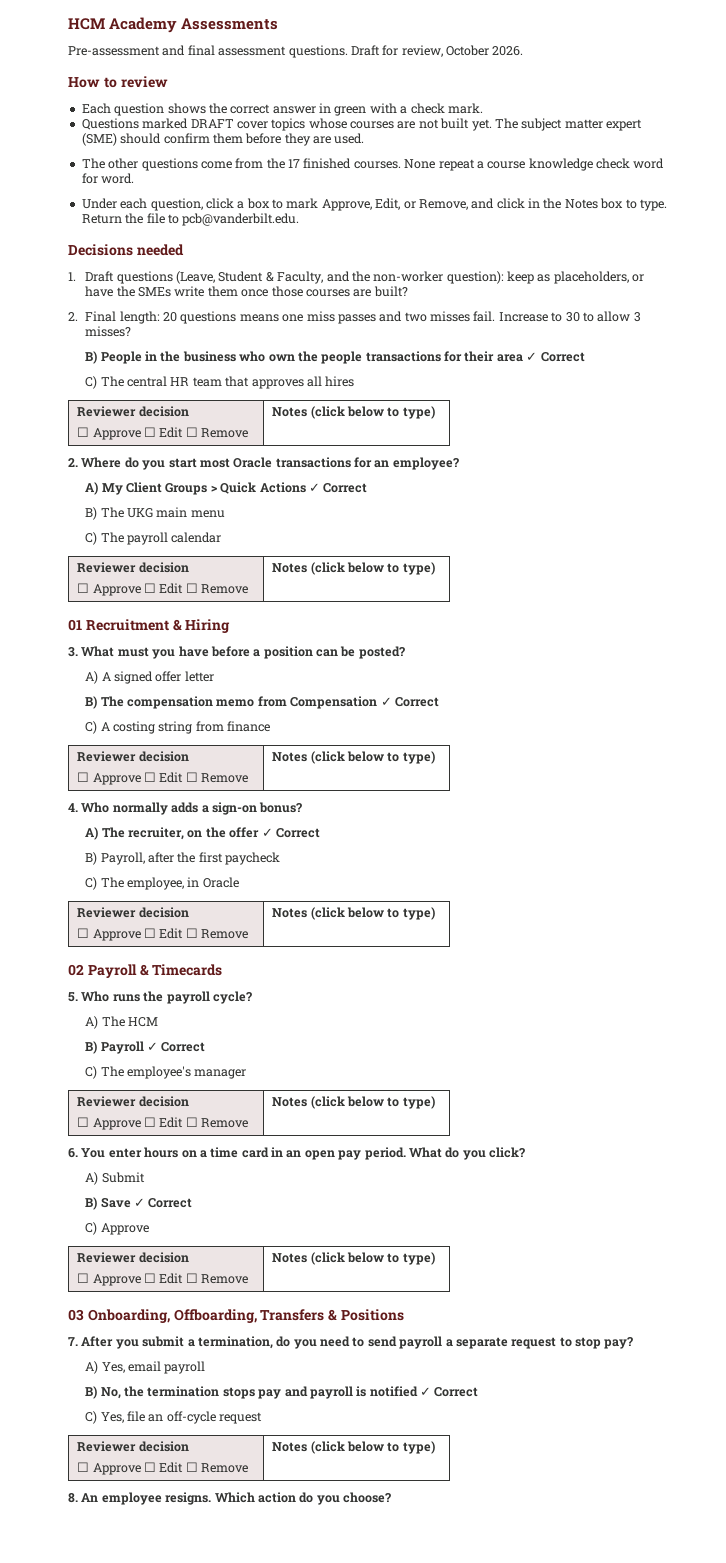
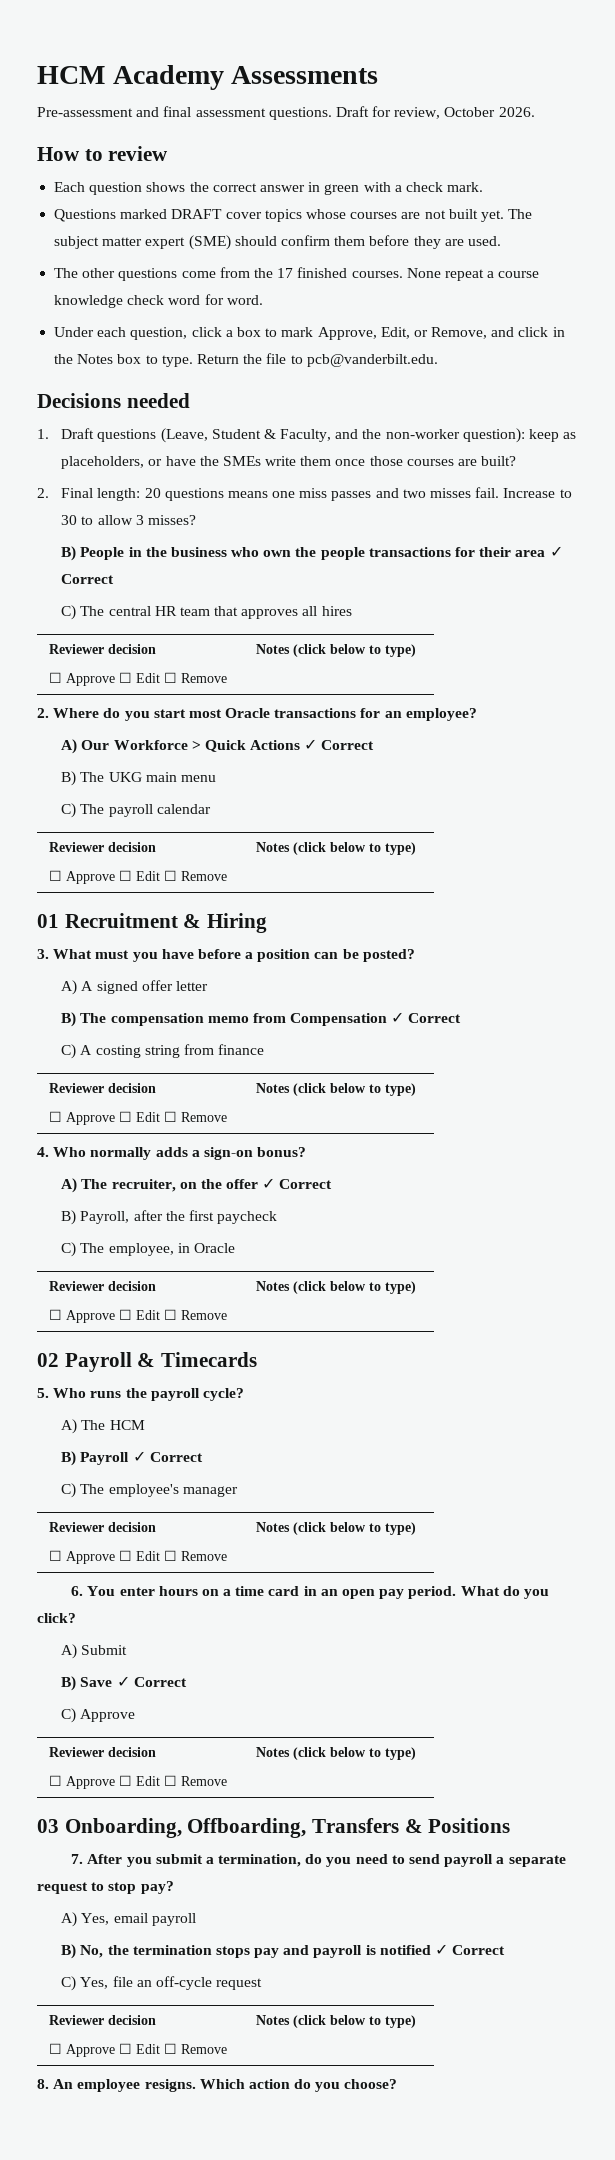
- A) My Client Groups > Quick Actions ✓ Correct
+ A) Our Workforce > Quick Actions ✓ Correct

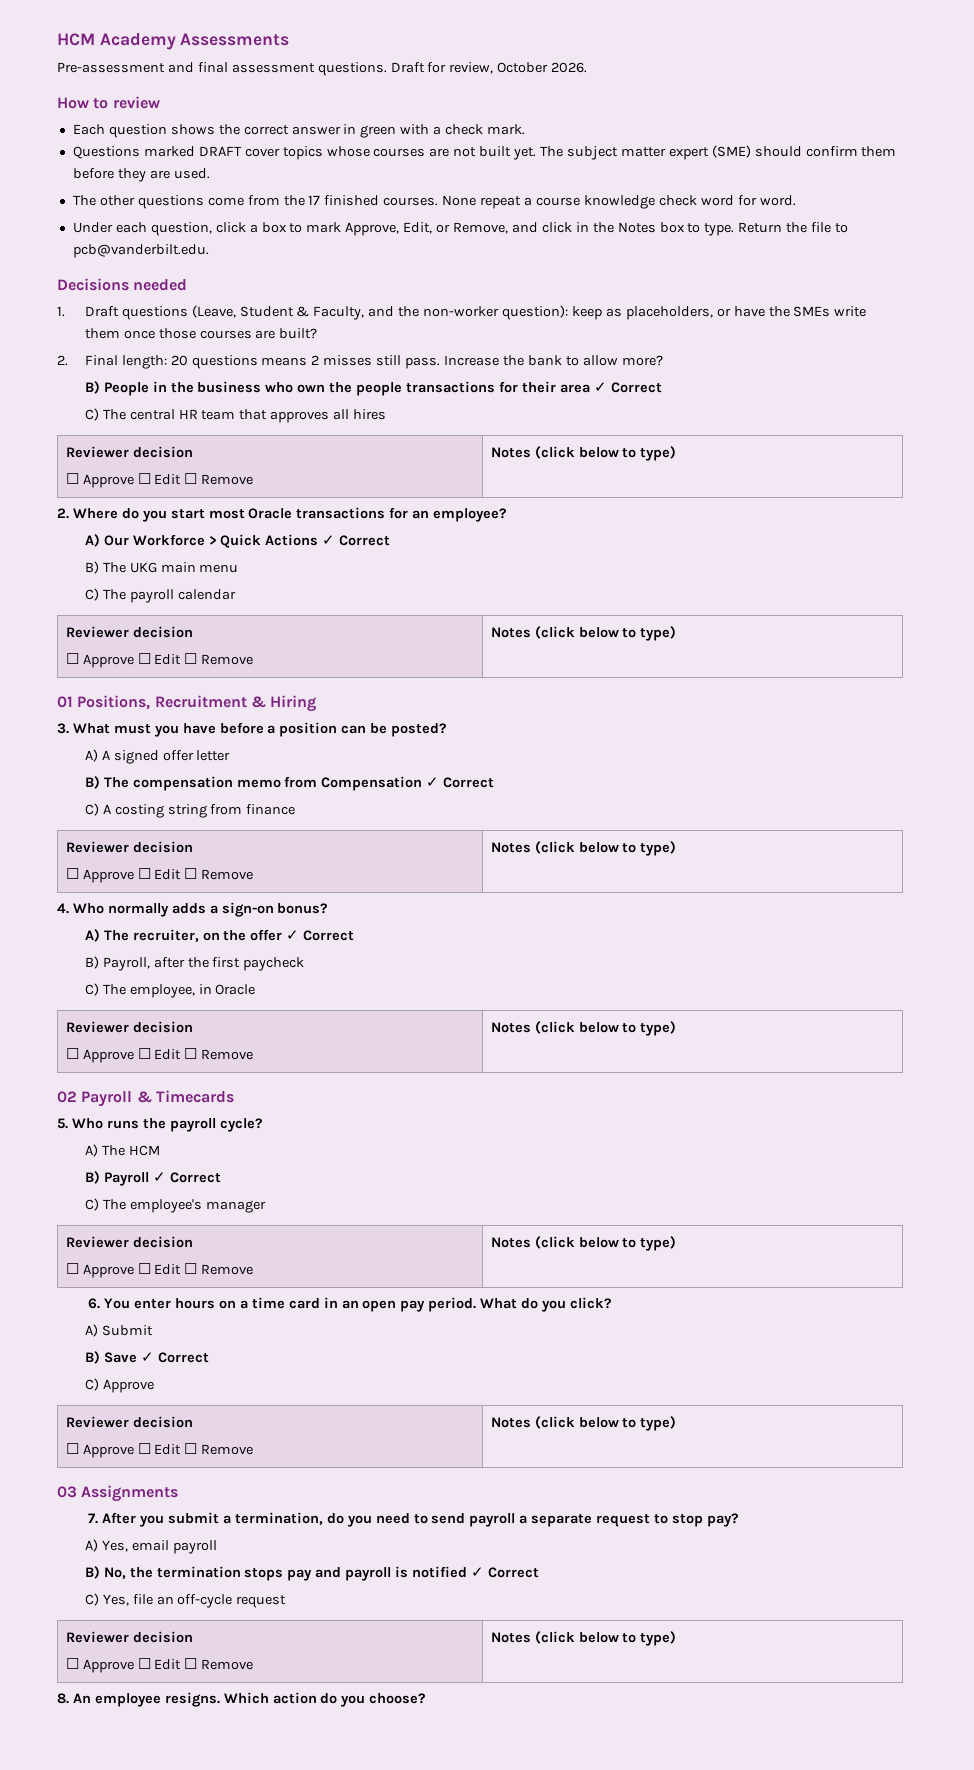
- 2. Final length: 20 questions means one miss passes and two misses fail. Increase to 30 to allow 3 misses?
+ 2. Final length: 20 questions means 2 misses still pass. Increase the bank to allow more?
- 01 Recruitment & Hiring
+ 01 Positions, Recruitment & Hiring
- 03 Onboarding, Offboarding, Transfers & Positions
+ 03 Assignments

